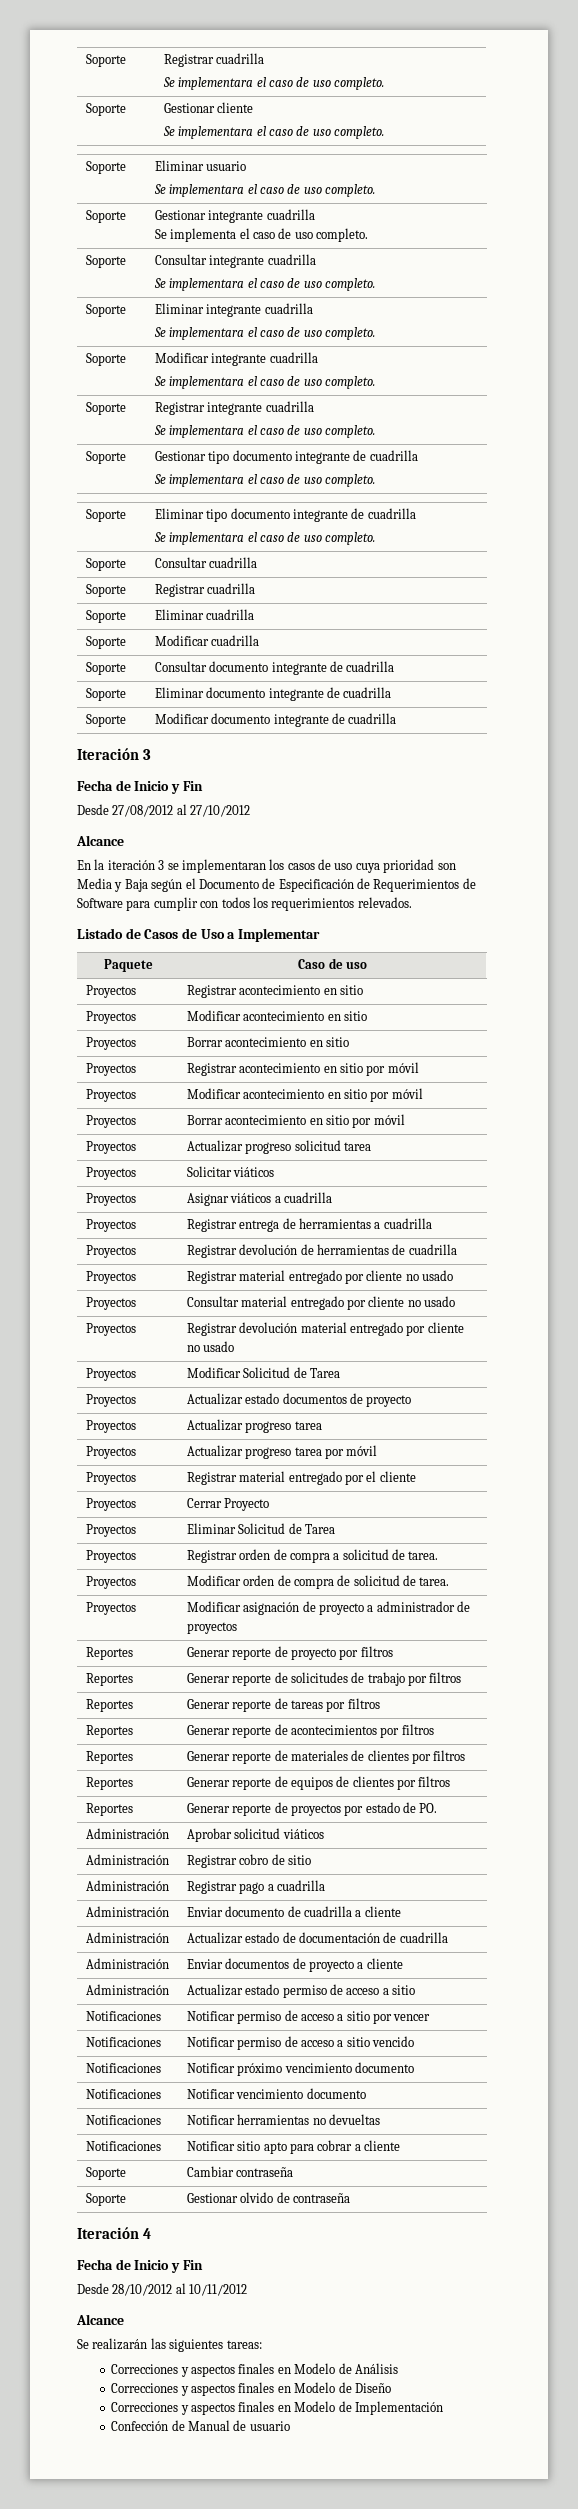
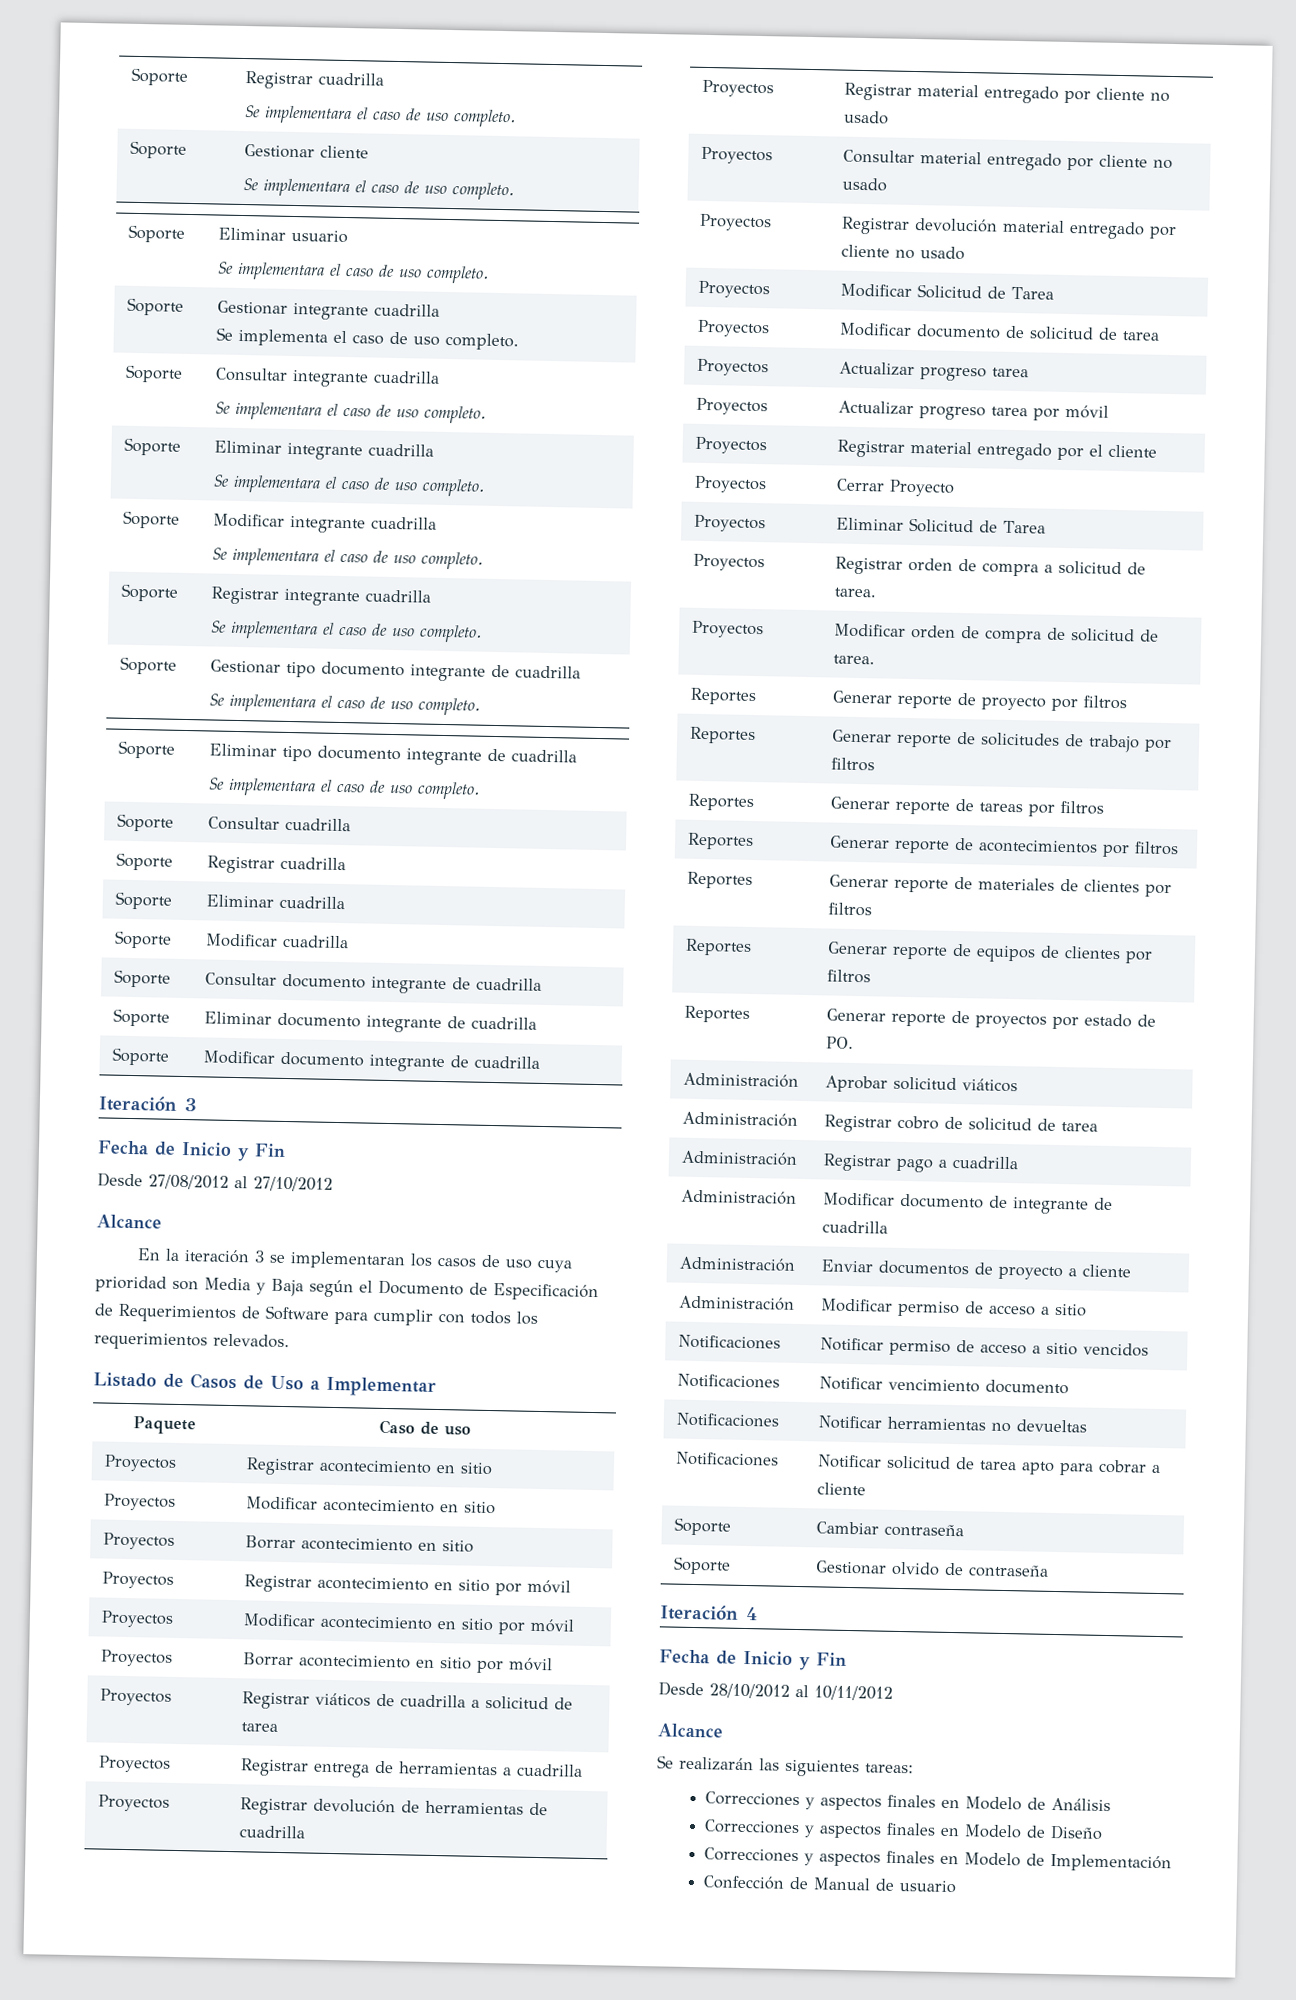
- Proyectos | Actualizar progreso solicitud tarea
- Proyectos | Solicitar viáticos
- Proyectos | Asignar viáticos a cuadrilla
+ Proyectos | Registrar viáticos de cuadrilla a solicitud de tarea
- Proyectos | Actualizar estado documentos de proyecto
+ Proyectos | Modificar documento de solicitud de tarea
- Proyectos | Modificar asignación de proyecto a administrador de proyectos
- Administración | Registrar cobro de sitio
+ Administración | Registrar cobro de solicitud de tarea
- Administración | Enviar documento de cuadrilla a cliente
- Administración | Actualizar estado de documentación de cuadrilla
+ Administración | Modificar documento de integrante de cuadrilla
- Administración | Actualizar estado permiso de acceso a sitio
+ Administración | Modificar permiso de acceso a sitio
- Notificaciones | Notificar permiso de acceso a sitio por vencer
- Notificaciones | Notificar permiso de acceso a sitio vencido
- Notificaciones | Notificar próximo vencimiento documento
+ Notificaciones | Notificar permiso de acceso a sitio vencidos
- Notificaciones | Notificar sitio apto para cobrar a cliente
+ Notificaciones | Notificar solicitud de tarea apto para cobrar a cliente

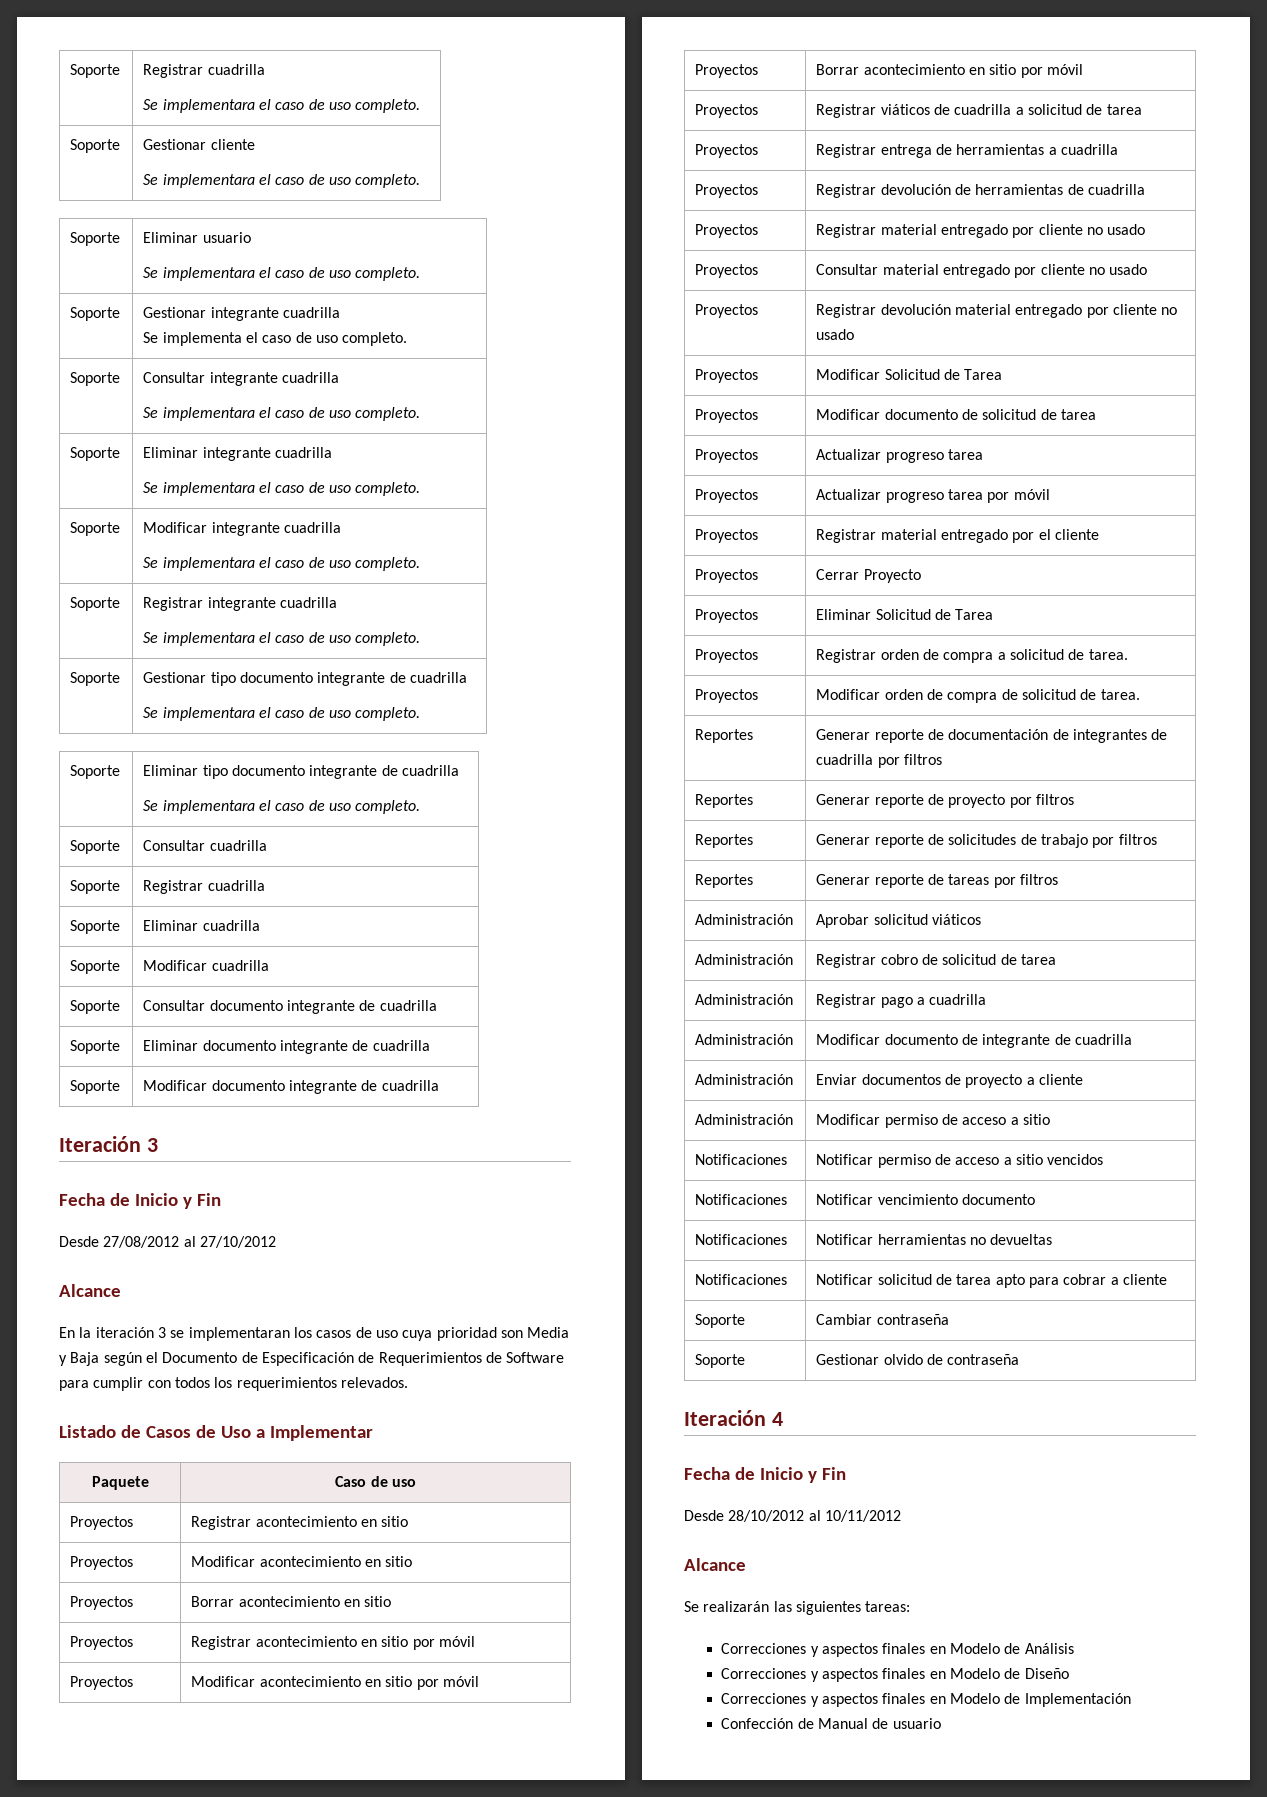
+ Reportes | Generar reporte de documentación de integrantes de cuadrilla por filtros
- Reportes | Generar reporte de acontecimientos por filtros
- Reportes | Generar reporte de materiales de clientes por filtros
- Reportes | Generar reporte de equipos de clientes por filtros
- Reportes | Generar reporte de proyectos por estado de PO.

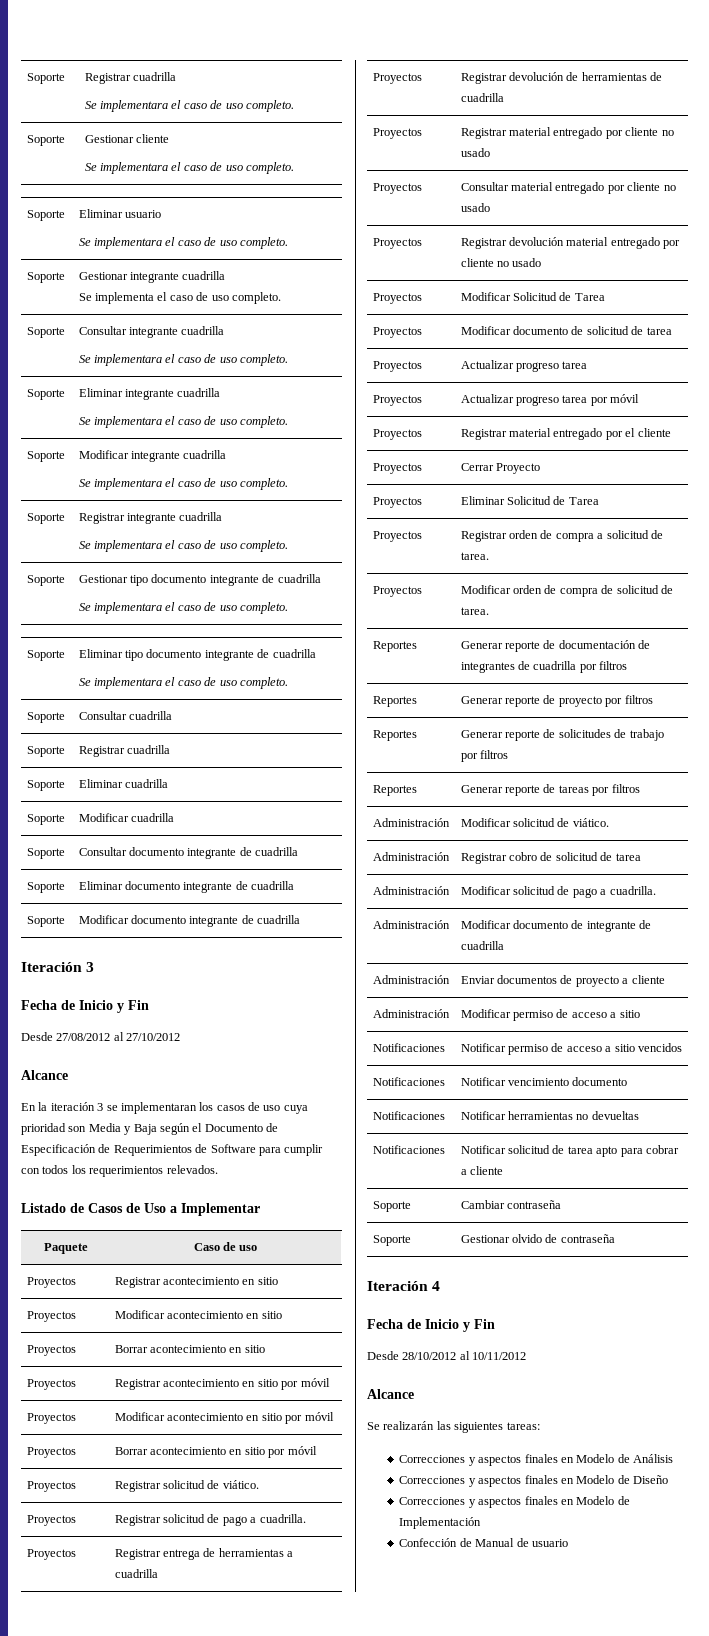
- Proyectos | Registrar viáticos de cuadrilla a solicitud de tarea
+ Proyectos | Registrar solicitud de viático.
+ Proyectos | Registrar solicitud de pago a cuadrilla.
- Administración | Aprobar solicitud viáticos
+ Administración | Modificar solicitud de viático.
- Administración | Registrar pago a cuadrilla
+ Administración | Modificar solicitud de pago a cuadrilla.

